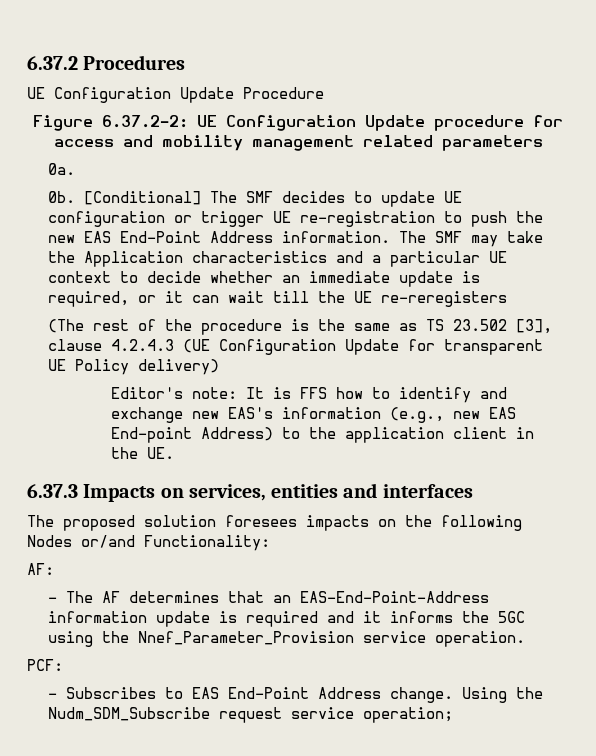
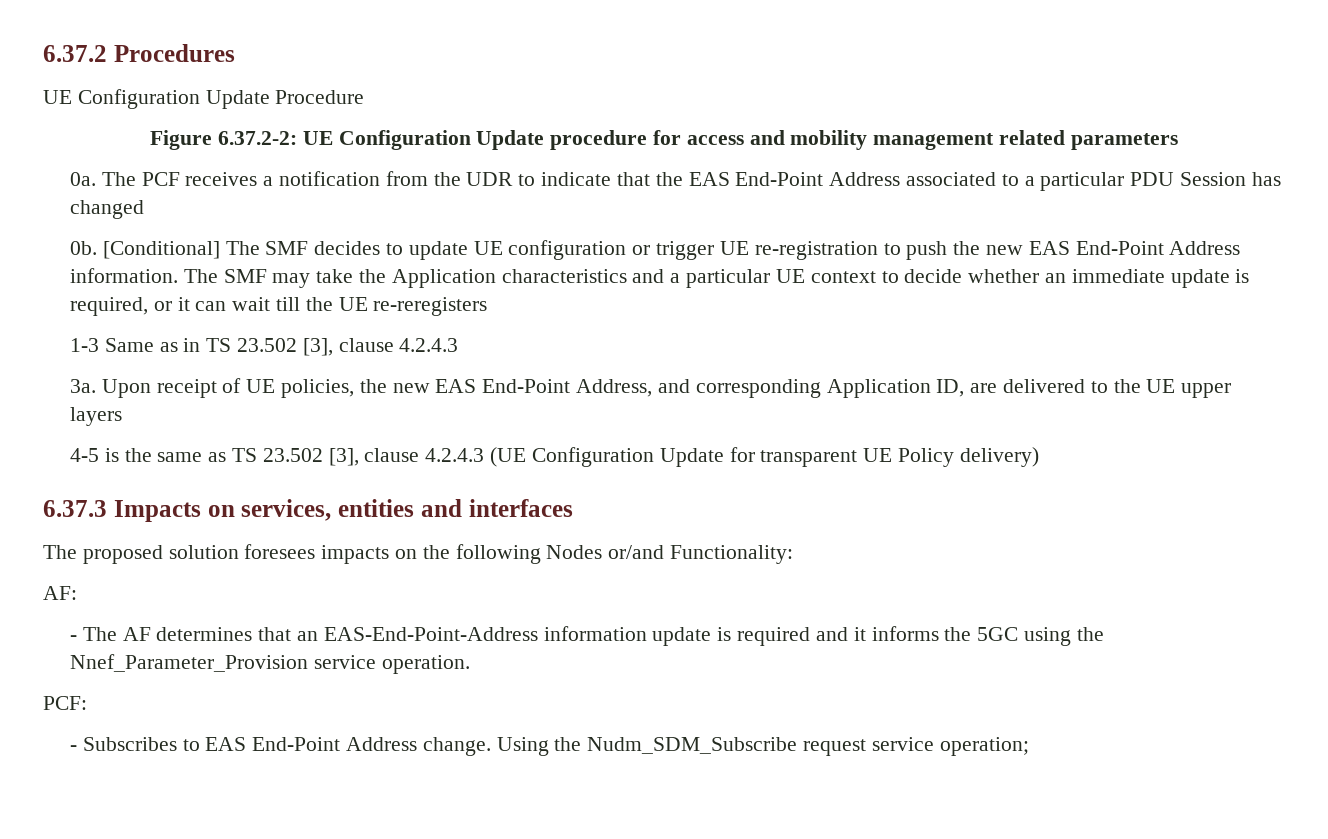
+ The PCF receives a notification from the UDR to indicate that the EAS End-Point Address associated to a particular PDU Session has changed
- (The rest of the procedure is the same as TS 23.502 [3], clause 4.2.4.3 (UE Configuration Update for transparent UE Policy delivery)
+ 1-3 Same as in TS 23.502 [3], clause 4.2.4.3
+ 3a. Upon receipt of UE policies, the new EAS End-Point Address, and corresponding Application ID, are delivered to the UE upper layers
+ 4-5 is the same as TS 23.502 [3], clause 4.2.4.3 (UE Configuration Update for transparent UE Policy delivery)
- Editor's note: It is FFS how to identify and exchange new EAS's information (e.g., new EAS End-point Address) to the application client in the UE.

